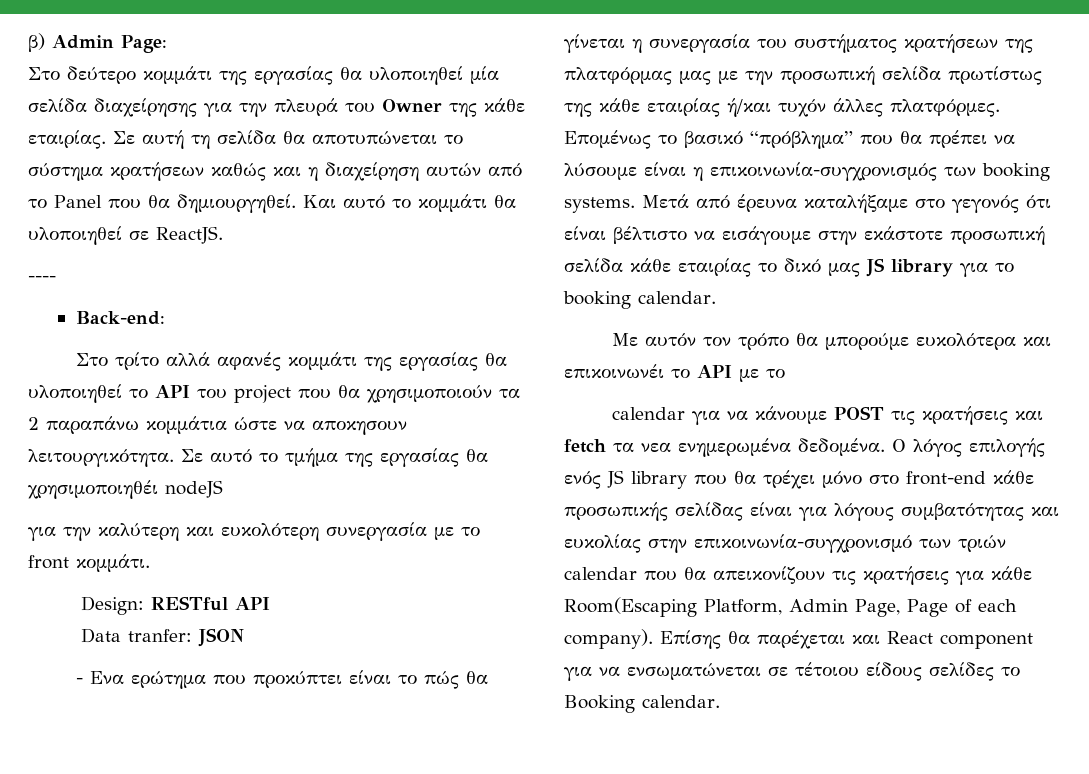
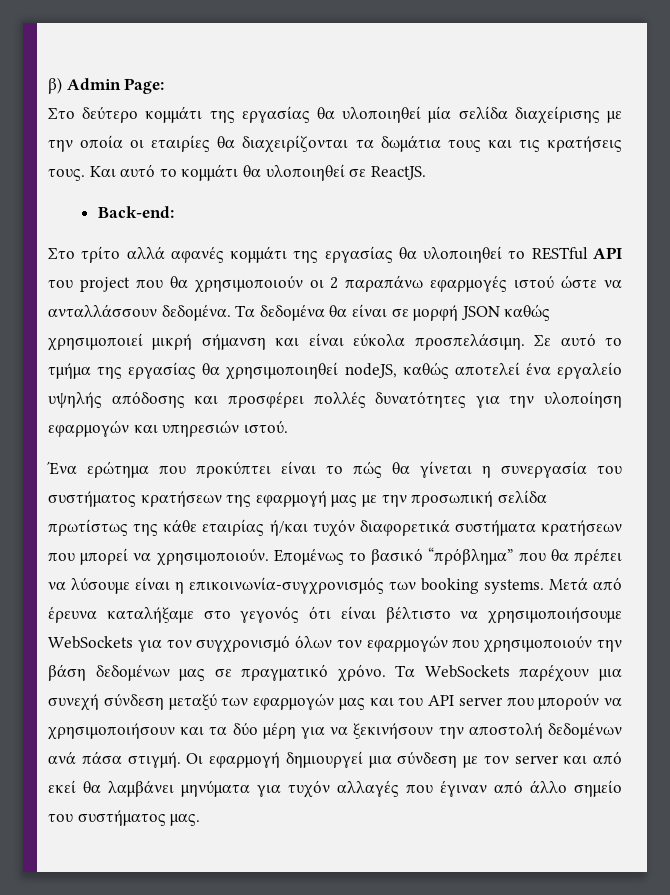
- Στο δεύτερο κομμάτι της εργασίας θα υλοποιηθεί μία σελίδα διαχείρησης για την πλευρά του Owner της κάθε εταιρίας. Σε αυτή τη σελίδα θα αποτυπώνεται το σύστημα κρατήσεων καθώς και η διαχείρηση αυτών από το Panel που θα δημιουργηθεί.
+ Στο δεύτερο κομμάτι της εργασίας θα υλοποιηθεί μία σελίδα διαχείρισης με την οποία οι εταιρίες θα διαχειρίζονται τα δωμάτια τους και τις κρατήσεις τους.
- ----
- Στο τρίτο αλλά αφανές κομμάτι της εργασίας θα υλοποιηθεί το API του project που θα χρησιμοποιούν τα 2 παραπάνω κομμάτια ώστε να αποκησουν λειτουργικότητα.
+ Στο τρίτο αλλά αφανές κομμάτι της εργασίας θα υλοποιηθεί το RESTful API του project που θα χρησιμοποιούν οι 2 παραπάνω εφαρμογές ιστού ώστε να ανταλλάσσουν δεδομένα. Τα δεδομένα θα είναι σε μορφή JSON καθώς χρησιμοποιεί μικρή σήμανση και είναι εύκολα προσπελάσιμη.
- Σε αυτό το τμήμα της εργασίας θα χρησιμοποιηθέι nodeJS
- για την καλύτερη και ευκολότερη συνεργασία με το front κομμάτι.
- Design: RESTful API
- Data tranfer: JSON
- - Ενα ερώτημα που προκύπτει είναι το πώς θα γίνεται η συνεργασία του συστήματος κρατήσεων της πλατφόρμας μας με την προσωπική σελίδα πρωτίστως της κάθε εταιρίας ή/και τυχόν άλλες πλατφόρμες.
+ Σε αυτό το τμήμα της εργασίας θα χρησιμοποιηθεί nodeJS, καθώς αποτελεί ένα εργαλείο υψηλής απόδοσης και προσφέρει πολλές δυνατότητες για την υλοποίηση εφαρμογών και υπηρεσιών ιστού.
+ Ένα ερώτημα που προκύπτει είναι το πώς θα γίνεται η συνεργασία του συστήματος κρατήσεων της εφαρμογή μας με την προσωπική σελίδα πρωτίστως της κάθε εταιρίας ή/και τυχόν διαφορετικά συστήματα κρατήσεων που μπορεί να χρησιμοποιούν.
- Μετά από έρευνα καταλήξαμε στο γεγονός ότι είναι βέλτιστο να εισάγουμε στην εκάστοτε προσωπική σελίδα κάθε εταιρίας το δικό μας JS library για το booking calendar.
- Με αυτόν τον τρόπο θα μπορούμε ευκολότερα και επικοινωνέι το API με το
- calendar για να κάνουμε POST τις κρατήσεις και fetch τα νεα ενημερωμένα δεδομένα. Ο λόγος επιλογής ενός JS library που θα τρέχει μόνο στο front-end κάθε προσωπικής σελίδας είναι για λόγους συμβατότητας και ευκολίας στην επικοινωνία-συγχρονισμό των τριών calendar που θα απεικονίζουν τις κρατήσεις για κάθε Room(Escaping Platform, Admin Page, Page of each company). Επίσης θα παρέχεται και React component για να ενσωματώνεται σε τέτοιου είδους σελίδες το Booking calendar.
+ Μετά από έρευνα καταλήξαμε στο γεγονός ότι είναι βέλτιστο να χρησιμοποιήσουμε WebSockets για τον συγχρονισμό όλων τον εφαρμογών που χρησιμοποιούν την βάση δεδομένων μας σε πραγματικό χρόνο. Τα WebSockets παρέχουν μια συνεχή σύνδεση μεταξύ των εφαρμογών μας και του API server που μπορούν να χρησιμοποιήσουν και τα δύο μέρη για να ξεκινήσουν την αποστολή δεδομένων ανά πάσα στιγμή. Οι εφαρμογή δημιουργεί μια σύνδεση με τον server και από εκεί θα λαμβάνει μηνύματα για τυχόν αλλαγές που έγιναν από άλλο σημείο του συστήματος μας.

